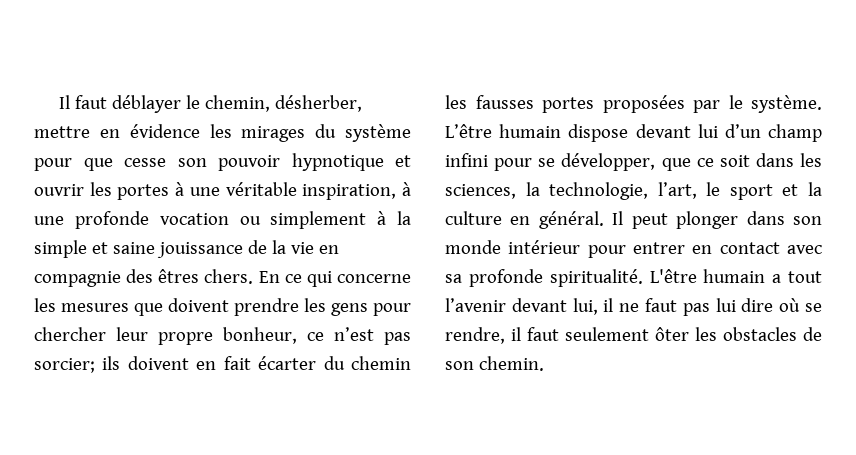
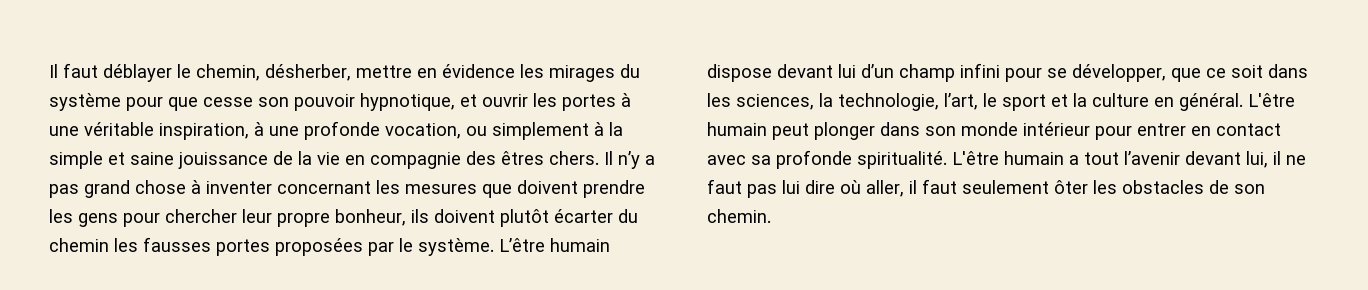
- Il faut déblayer le chemin, désherber, mettre en évidence les mirages du système pour que cesse son pouvoir hypnotique et ouvrir les portes à une véritable inspiration, à une profonde vocation ou simplement à la simple et saine jouissance de la vie en compagnie des êtres chers.
+ Il faut déblayer le chemin, désherber, mettre en évidence les mirages du système pour que cesse son pouvoir hypnotique, et ouvrir les portes à une véritable inspiration, à une profonde vocation, ou simplement à la simple et saine jouissance de la vie en compagnie des êtres chers.
- En ce qui concerne les mesures que doivent prendre les gens pour chercher leur propre bonheur, ce n’est pas sorcier; ils doivent en fait écarter du chemin les fausses portes proposées par le système.
+ Il n’y a pas grand chose à inventer concernant les mesures que doivent prendre les gens pour chercher leur propre bonheur, ils doivent plutôt écarter du chemin les fausses portes proposées par le système.
- Il peut plonger dans son monde intérieur pour entrer en contact avec sa profonde spiritualité.
+ L'être humain peut plonger dans son monde intérieur pour entrer en contact avec sa profonde spiritualité.
- L'être humain a tout l’avenir devant lui, il ne faut pas lui dire où se rendre, il faut seulement ôter les obstacles de son chemin.
+ L'être humain a tout l’avenir devant lui, il ne faut pas lui dire où aller, il faut seulement ôter les obstacles de son chemin.

